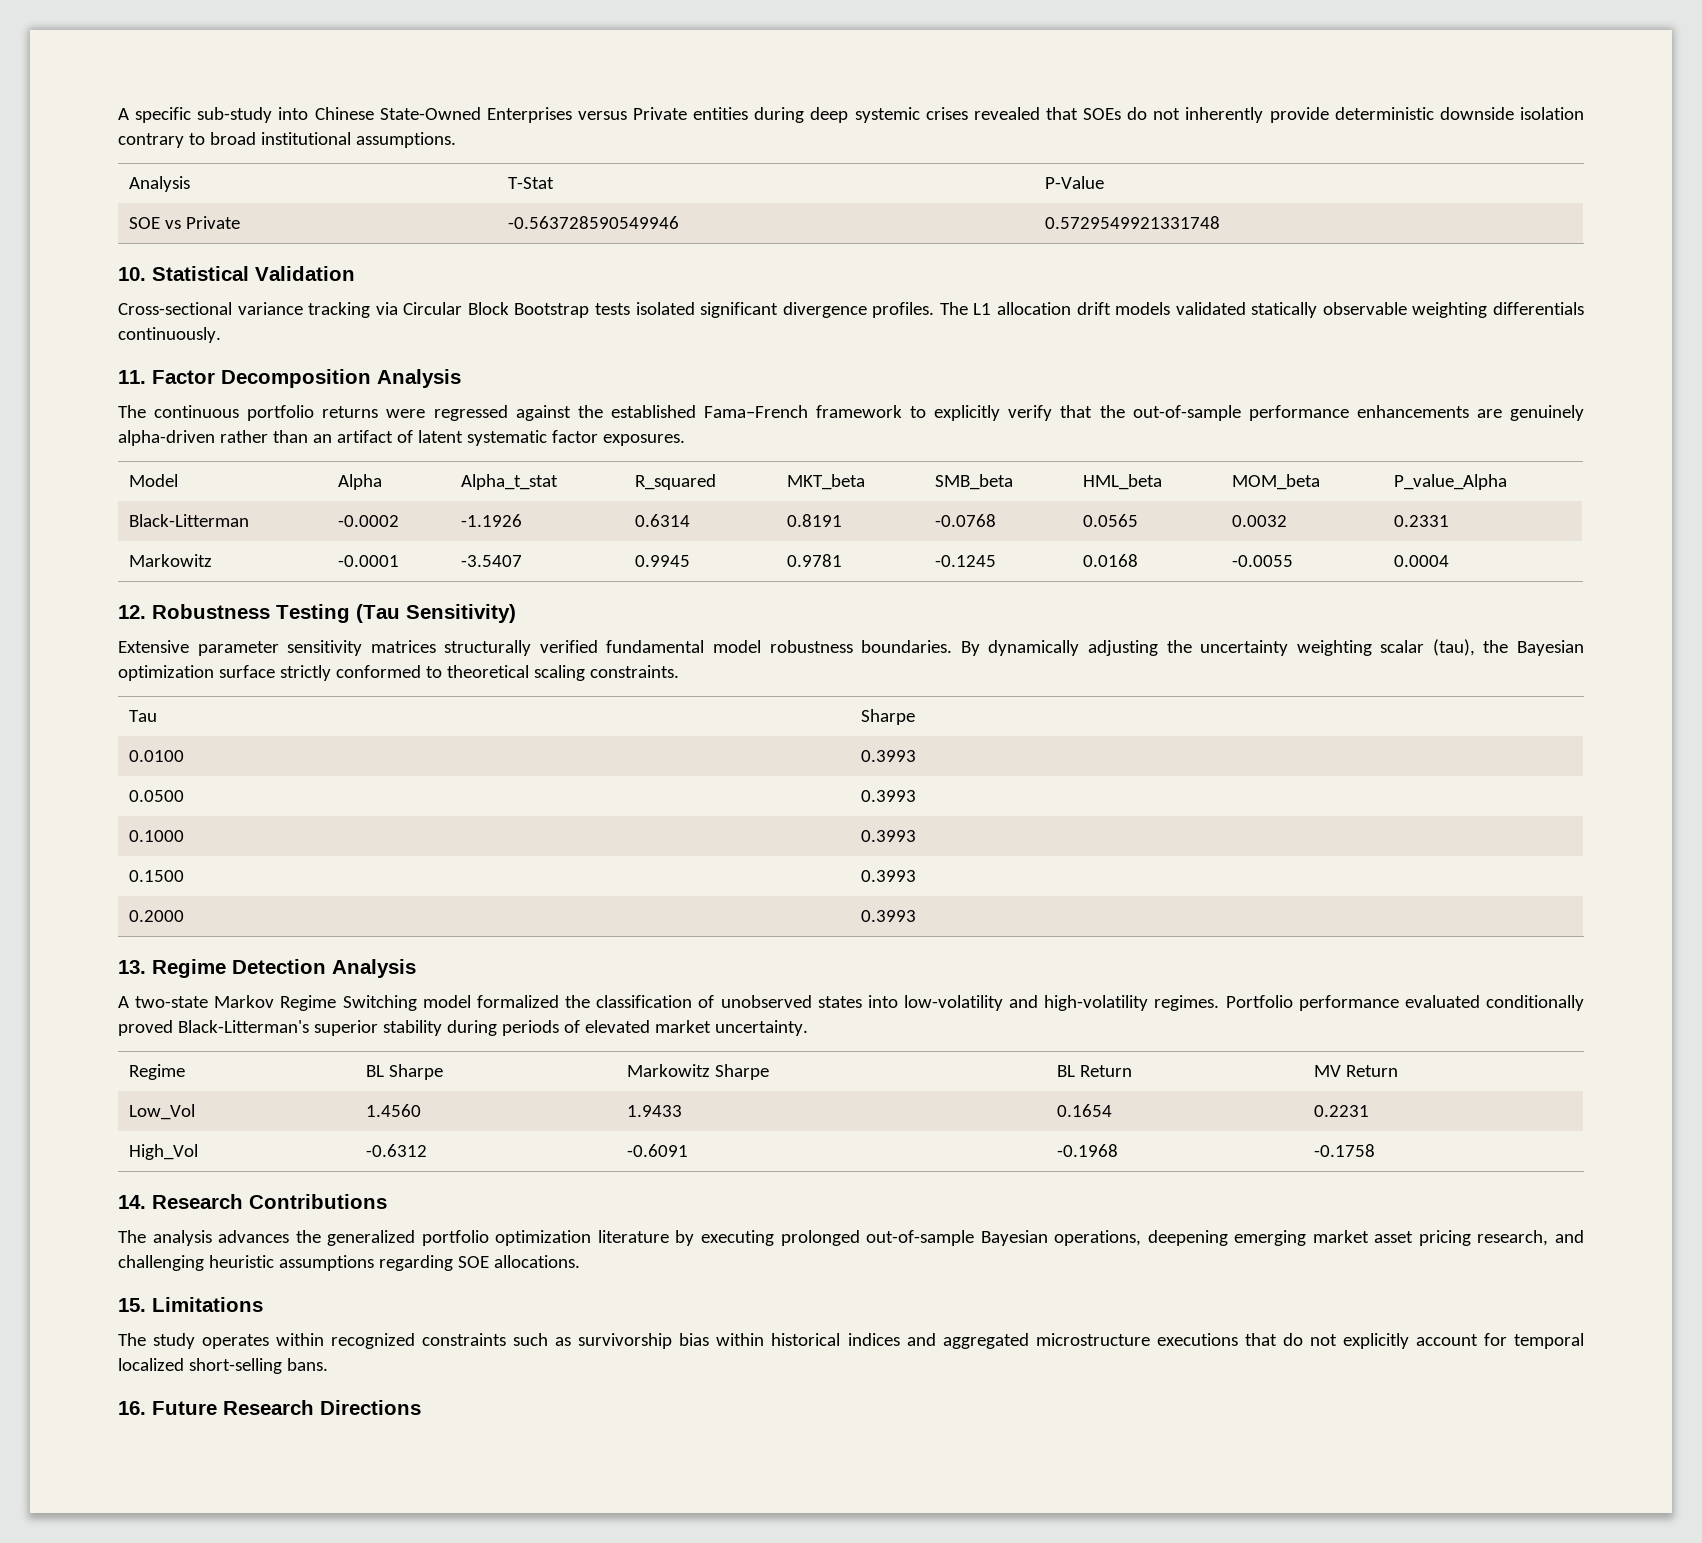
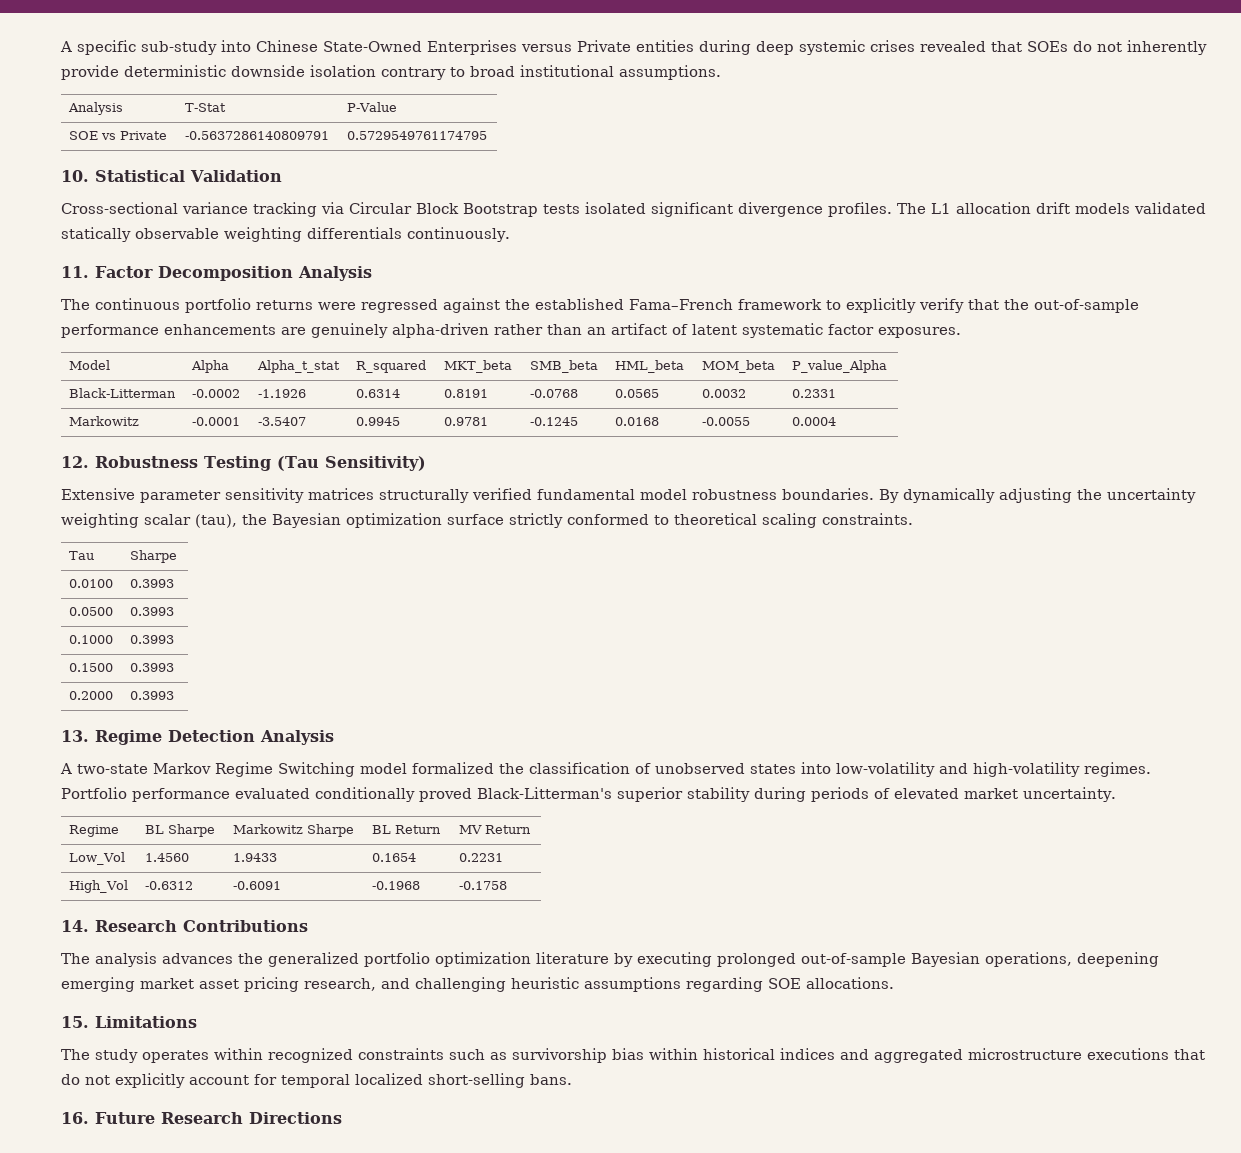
- SOE vs Private | -0.563728590549946 | 0.5729549921331748
+ SOE vs Private | -0.5637286140809791 | 0.5729549761174795

